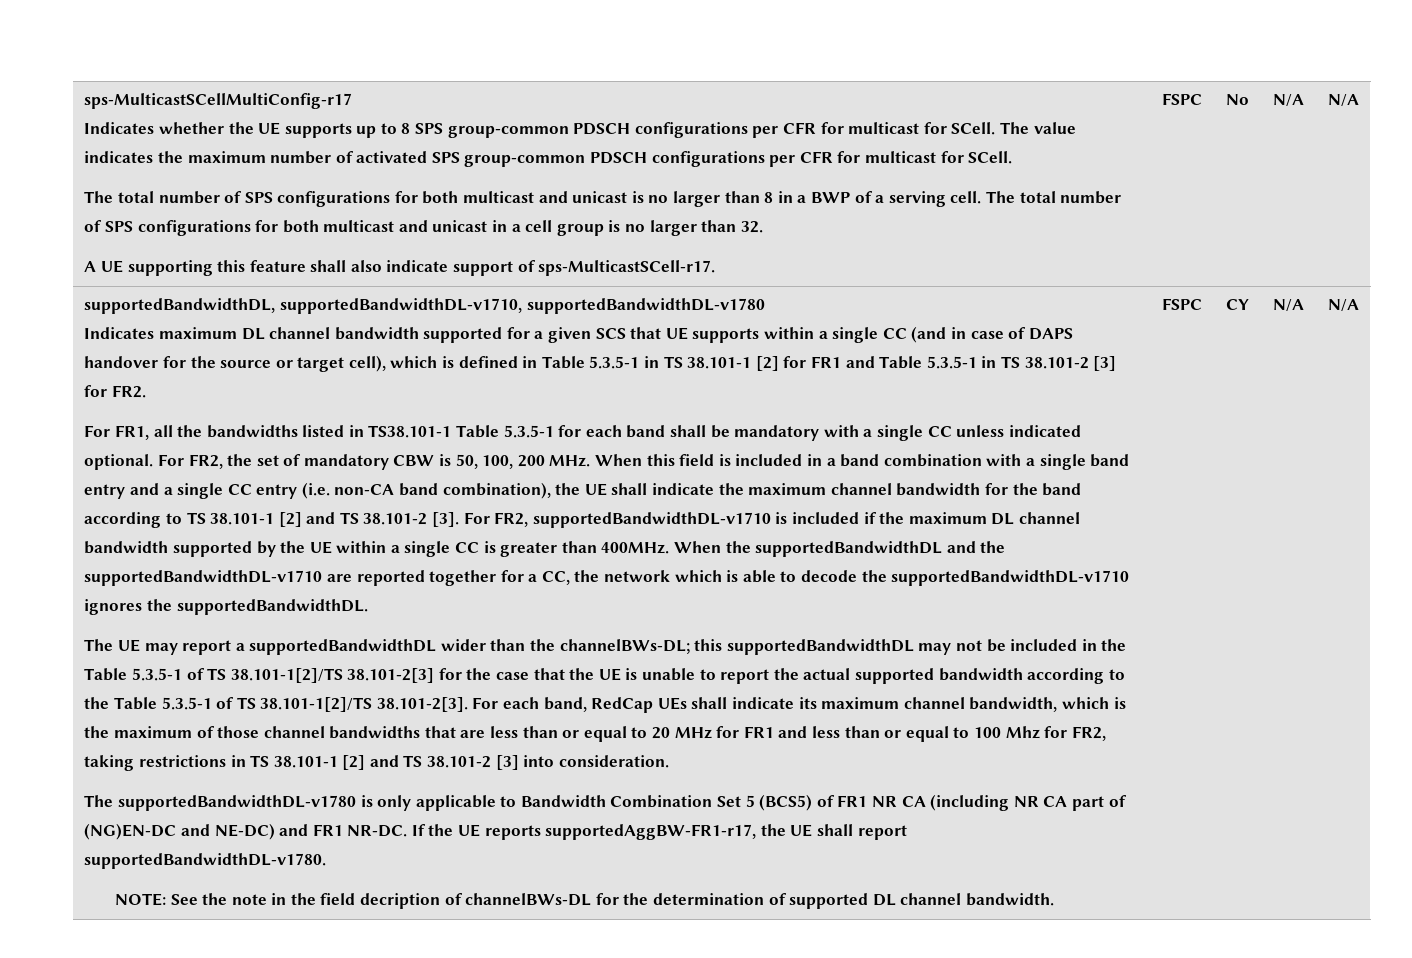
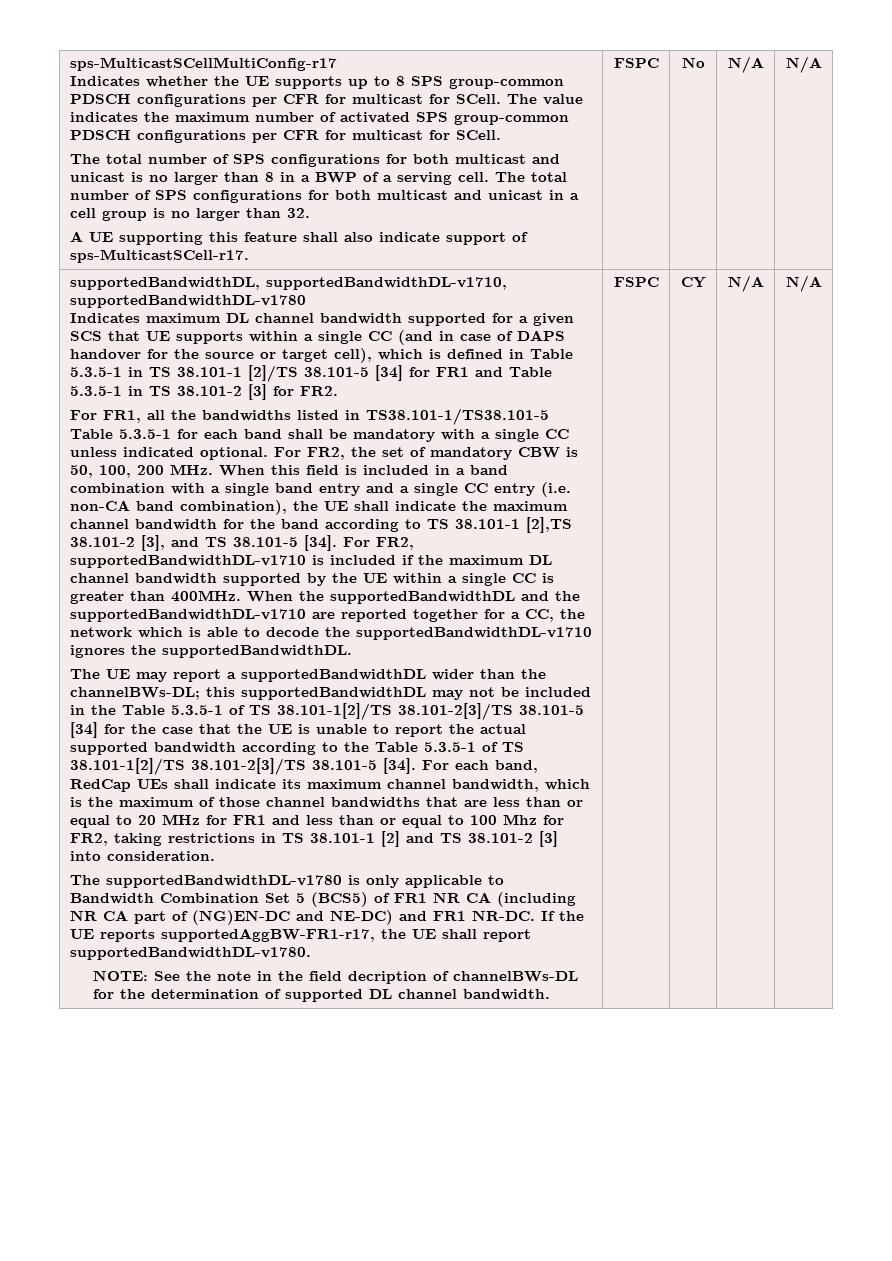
- Indicates maximum DL channel bandwidth supported for a given SCS that UE supports within a single CC (and in case of DAPS handover for the source or target cell), which is defined in Table 5.3.5-1 in TS 38.101-1 [2] for FR1 and Table 5.3.5-1 in TS 38.101-2 [3] for FR2.
+ Indicates maximum DL channel bandwidth supported for a given SCS that UE supports within a single CC (and in case of DAPS handover for the source or target cell), which is defined in Table 5.3.5-1 in TS 38.101-1 [2]/TS 38.101-5 [34] for FR1 and Table 5.3.5-1 in TS 38.101-2 [3] for FR2.
- For FR1, all the bandwidths listed in TS38.101-1 Table 5.3.5-1 for each band shall be mandatory with a single CC unless indicated optional.
+ For FR1, all the bandwidths listed in TS38.101-1/TS38.101-5 Table 5.3.5-1 for each band shall be mandatory with a single CC unless indicated optional.
- For FR2, the set of mandatory CBW is 50, 100, 200 MHz. When this field is included in a band combination with a single band entry and a single CC entry (i.e. non-CA band combination), the UE shall indicate the maximum channel bandwidth for the band according to TS 38.101-1 [2] and TS 38.101-2 [3].
+ For FR2, the set of mandatory CBW is 50, 100, 200 MHz. When this field is included in a band combination with a single band entry and a single CC entry (i.e. non-CA band combination), the UE shall indicate the maximum channel bandwidth for the band according to TS 38.101-1 [2],TS 38.101-2 [3], and TS 38.101-5 [34].
- this supportedBandwidthDL may not be included in the Table 5.3.5-1 of TS 38.101-1[2]/TS 38.101-2[3] for the case that the UE is unable to report the actual supported bandwidth according to the Table 5.3.5-1 of TS 38.101-1[2]/TS 38.101-2[3]. For each band, RedCap UEs shall indicate its maximum channel bandwidth, which is the maximum of those channel bandwidths that are less than or equal to 20 MHz for FR1 and less than or equal to 100 Mhz for FR2, taking restrictions in TS 38.101-1 [2] and TS 38.101-2 [3] into consideration.
+ this supportedBandwidthDL may not be included in the Table 5.3.5-1 of TS 38.101-1[2]/TS 38.101-2[3]/TS 38.101-5 [34] for the case that the UE is unable to report the actual supported bandwidth according to the Table 5.3.5-1 of TS 38.101-1[2]/TS 38.101-2[3]/TS 38.101-5 [34]. For each band, RedCap UEs shall indicate its maximum channel bandwidth, which is the maximum of those channel bandwidths that are less than or equal to 20 MHz for FR1 and less than or equal to 100 Mhz for FR2, taking restrictions in TS 38.101-1 [2] and TS 38.101-2 [3] into consideration.

